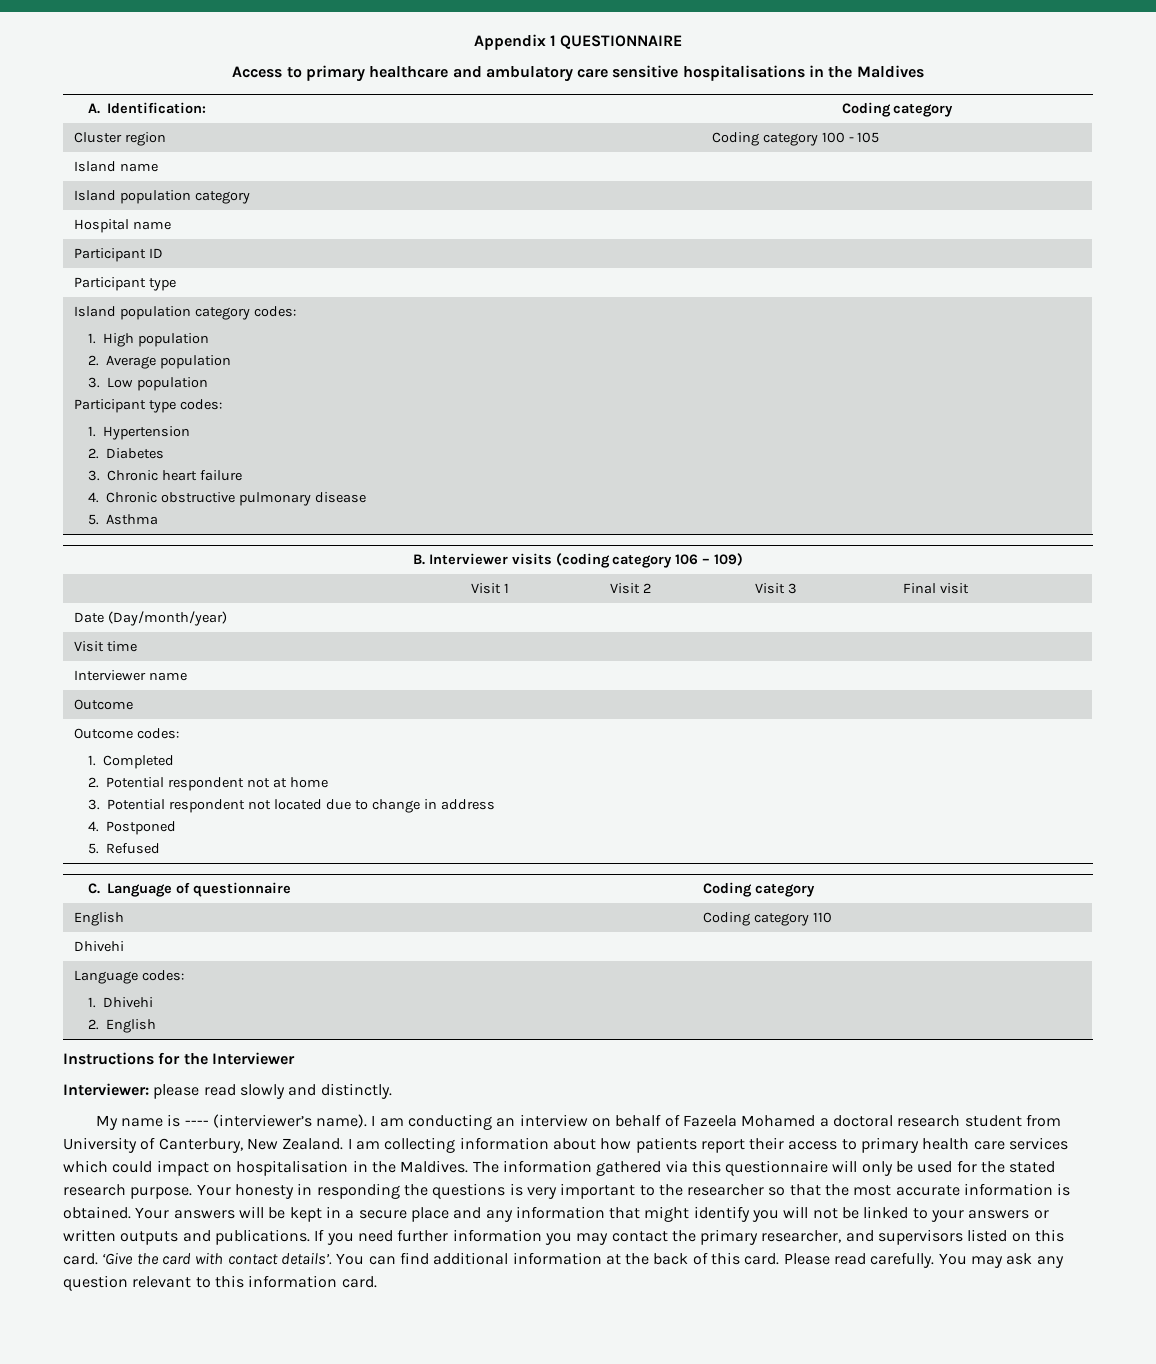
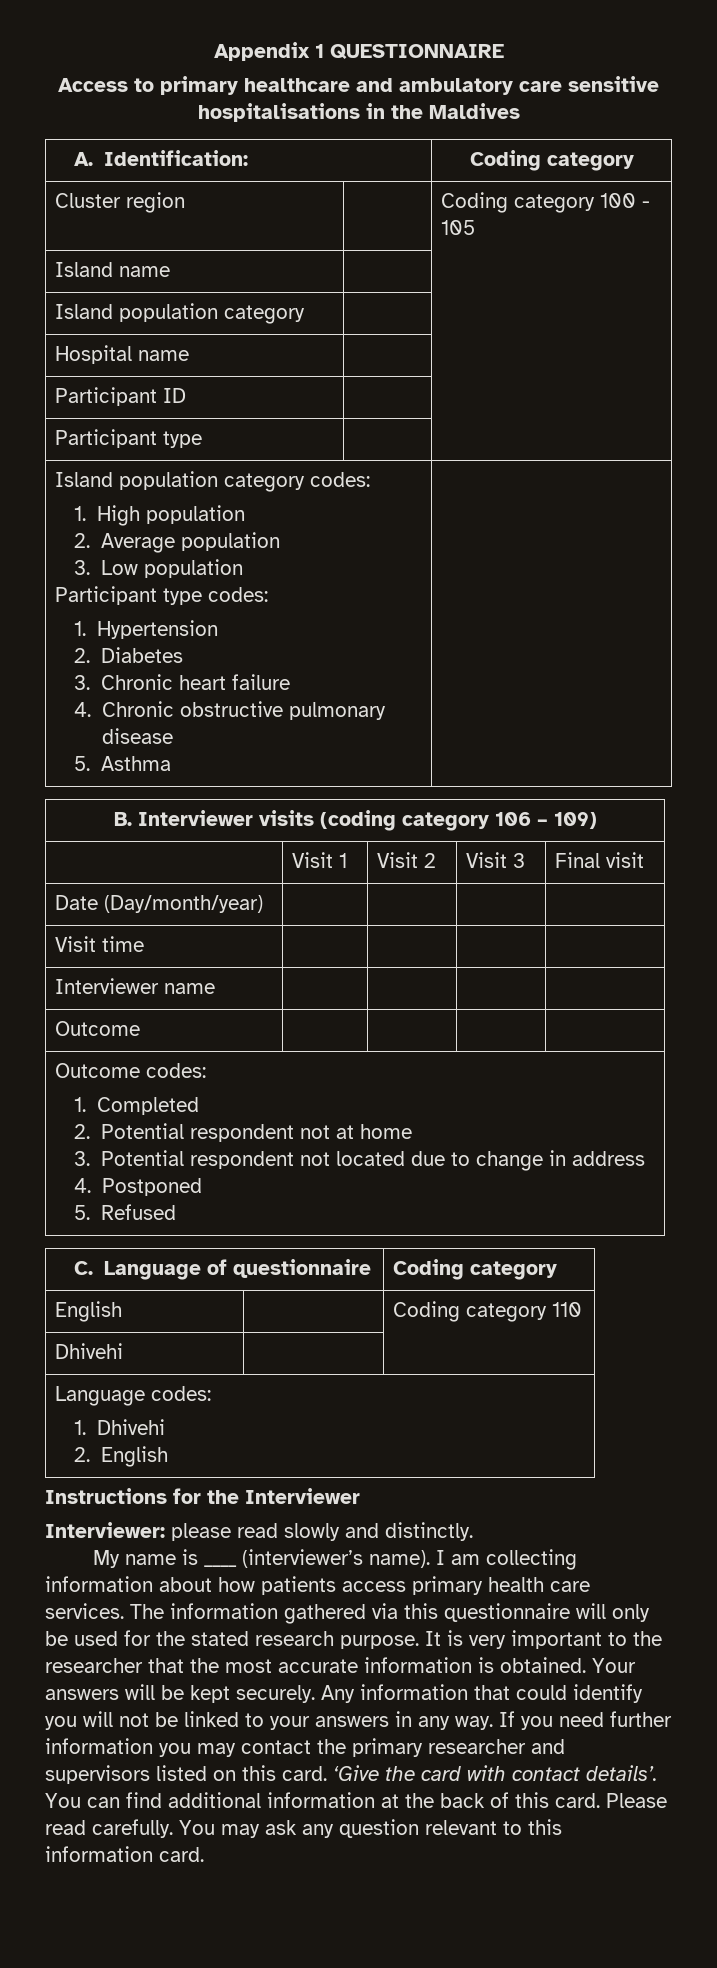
- My name is ---- (interviewer’s name).
+ My name is ____ (interviewer’s name).
- I am conducting an interview on behalf of Fazeela Mohamed a doctoral research student from University of Canterbury, New Zealand. I am collecting information about how patients report their access to primary health care services which could impact on hospitalisation in the Maldives.
+ I am collecting information about how patients access primary health care services.
- Your honesty in responding the questions is very important to the researcher so that the most accurate information is obtained.
+ It is very important to the researcher that the most accurate information is obtained.
- Your answers will be kept in a secure place and any information that might identify you will not be linked to your answers or written outputs and publications.
+ Your answers will be kept securely. Any information that could identify you will not be linked to your answers in any way.
- If you need further information you may contact the primary researcher, and supervisors listed on this card.
+ If you need further information you may contact the primary researcher and supervisors listed on this card.

